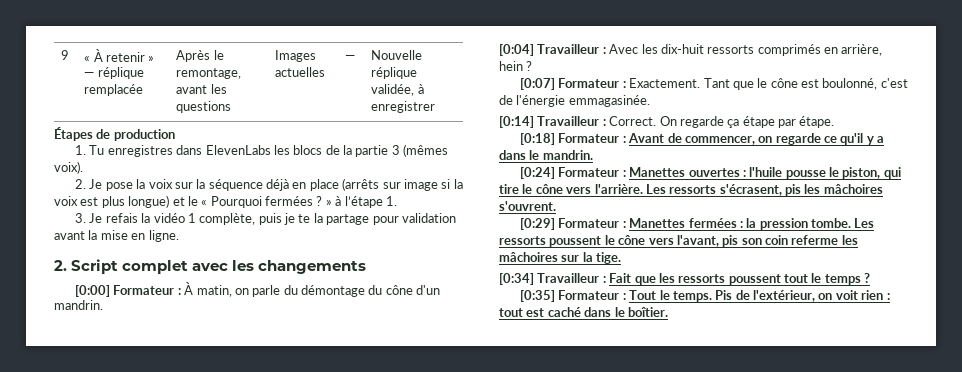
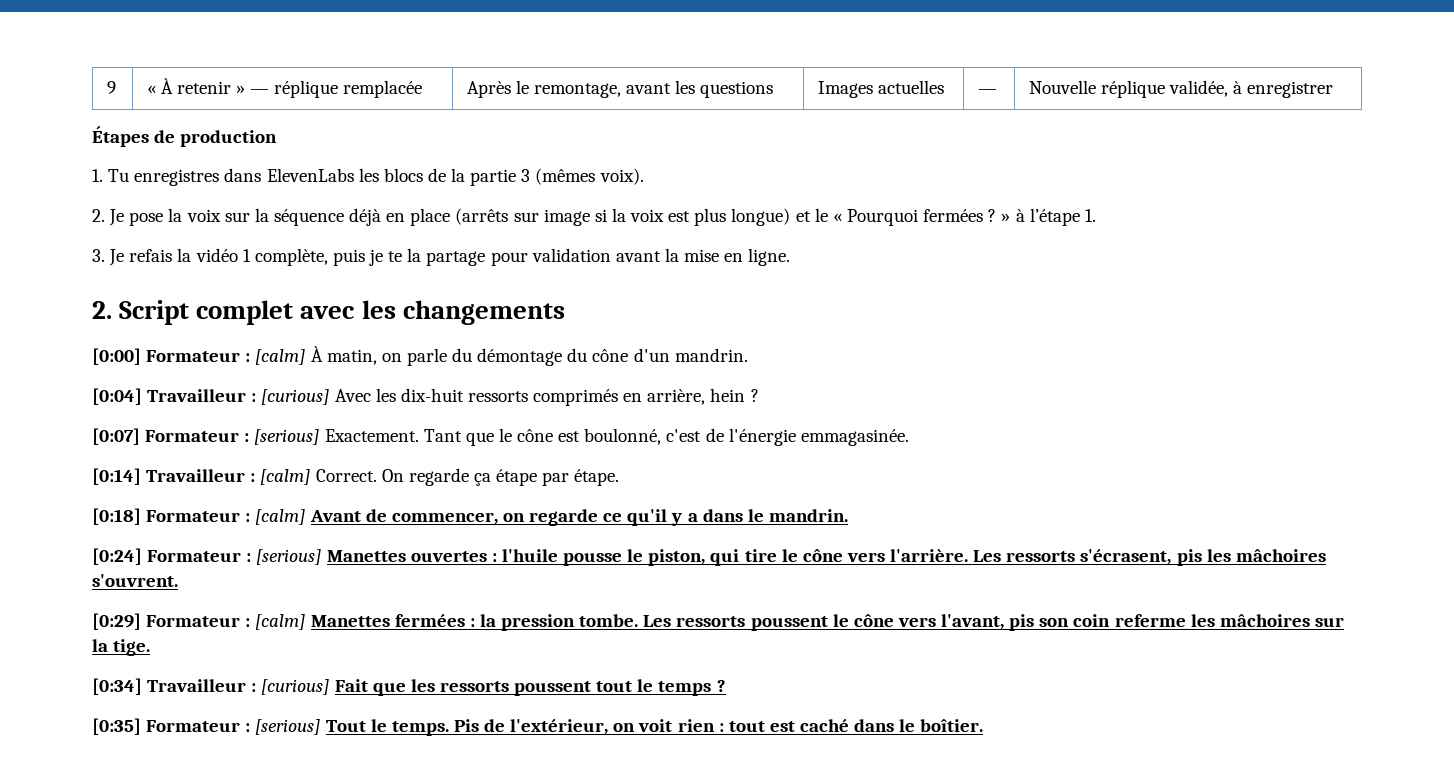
- [0:00] Formateur : À matin, on parle du démontage du cône d'un mandrin.
+ [0:00] Formateur : [calm] À matin, on parle du démontage du cône d'un mandrin.
- [0:04] Travailleur : Avec les dix-huit ressorts comprimés en arrière, hein ?
+ [0:04] Travailleur : [curious] Avec les dix-huit ressorts comprimés en arrière, hein ?
- [0:07] Formateur : Exactement.
+ [0:07] Formateur : [serious] Exactement.
- [0:14] Travailleur : Correct.
+ [0:14] Travailleur : [calm] Correct.
- [0:18] Formateur : Avant de commencer, on regarde ce qu'il y a dans le mandrin.
+ [0:18] Formateur : [calm] Avant de commencer, on regarde ce qu'il y a dans le mandrin.
- [0:24] Formateur : Manettes ouvertes : l'huile pousse le piston, qui tire le cône vers l'arrière.
+ [0:24] Formateur : [serious] Manettes ouvertes : l'huile pousse le piston, qui tire le cône vers l'arrière.
- [0:29] Formateur : Manettes fermées : la pression tombe.
+ [0:29] Formateur : [calm] Manettes fermées : la pression tombe.
- [0:34] Travailleur : Fait que les ressorts poussent tout le temps ?
+ [0:34] Travailleur : [curious] Fait que les ressorts poussent tout le temps ?
- [0:35] Formateur : Tout le temps.
+ [0:35] Formateur : [serious] Tout le temps.

